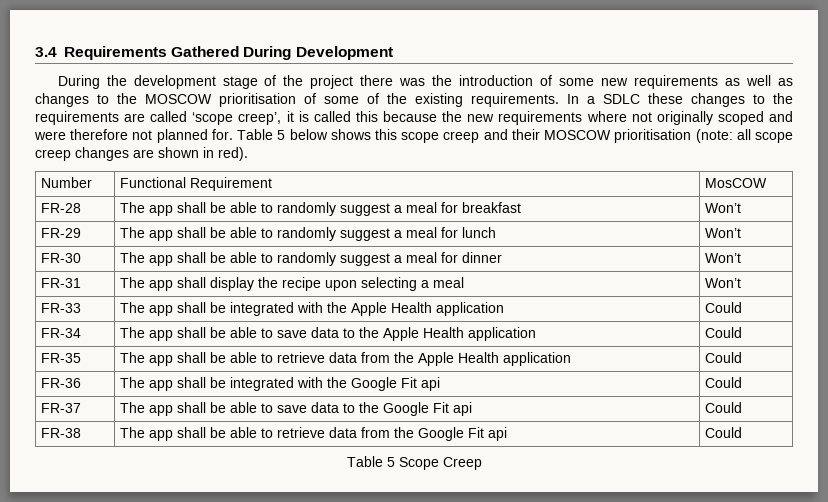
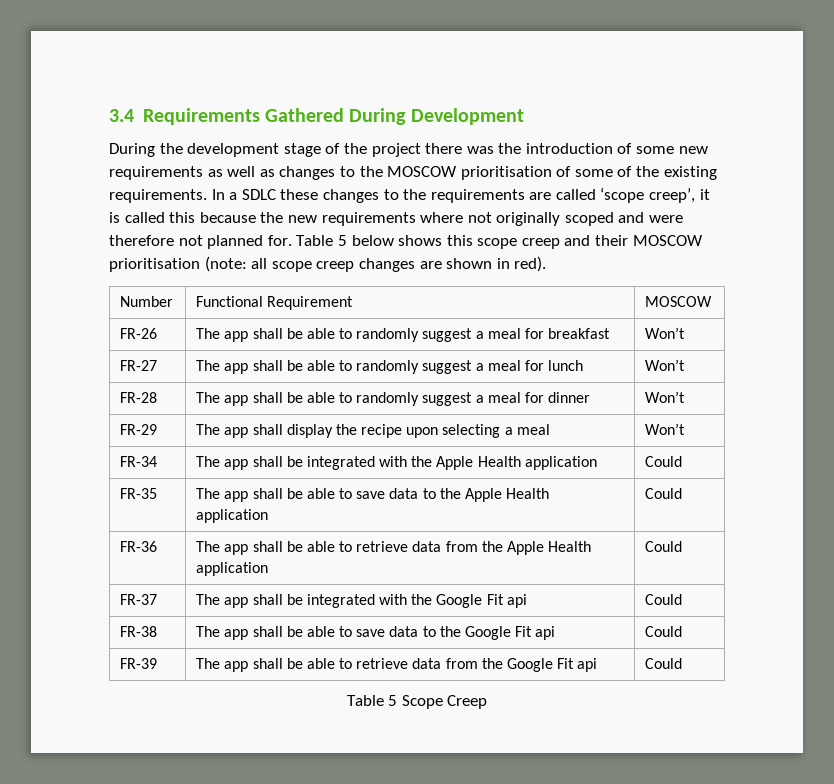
- Number | Functional Requirement | MosCOW
- FR-28 | The app shall be able to randomly suggest a meal for breakfast | Won’t
+ Number | Functional Requirement | MOSCOW
+ FR-26 | The app shall be able to randomly suggest a meal for breakfast | Won’t
- FR-29 | The app shall be able to randomly suggest a meal for lunch | Won’t
+ FR-27 | The app shall be able to randomly suggest a meal for lunch | Won’t
- FR-30 | The app shall be able to randomly suggest a meal for dinner | Won’t
+ FR-28 | The app shall be able to randomly suggest a meal for dinner | Won’t
- FR-31 | The app shall display the recipe upon selecting a meal | Won’t
+ FR-29 | The app shall display the recipe upon selecting a meal | Won’t
- FR-33 | The app shall be integrated with the Apple Health application | Could
+ FR-34 | The app shall be integrated with the Apple Health application | Could
- FR-34 | The app shall be able to save data to the Apple Health application | Could
+ FR-35 | The app shall be able to save data to the Apple Health application | Could
- FR-35 | The app shall be able to retrieve data from the Apple Health application | Could
+ FR-36 | The app shall be able to retrieve data from the Apple Health application | Could
- FR-36 | The app shall be integrated with the Google Fit api | Could
+ FR-37 | The app shall be integrated with the Google Fit api | Could
- FR-37 | The app shall be able to save data to the Google Fit api | Could
+ FR-38 | The app shall be able to save data to the Google Fit api | Could
- FR-38 | The app shall be able to retrieve data from the Google Fit api | Could
+ FR-39 | The app shall be able to retrieve data from the Google Fit api | Could

